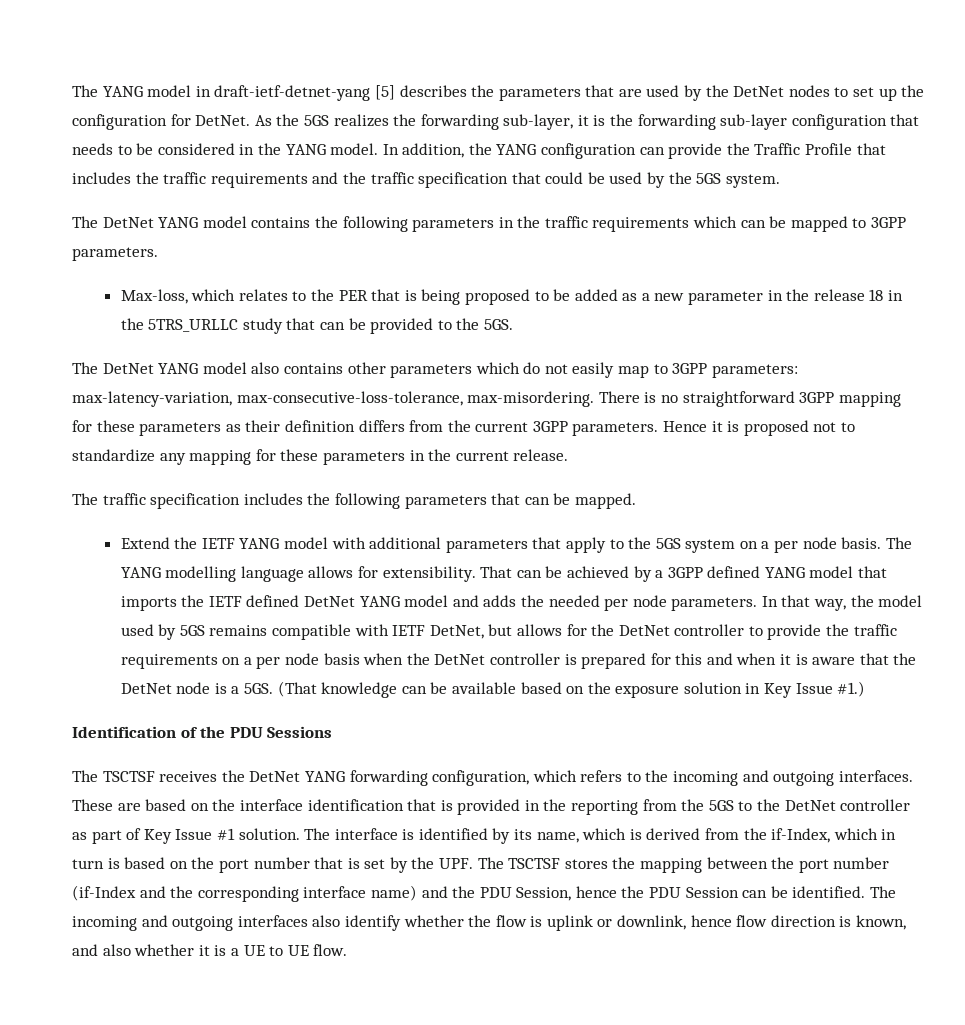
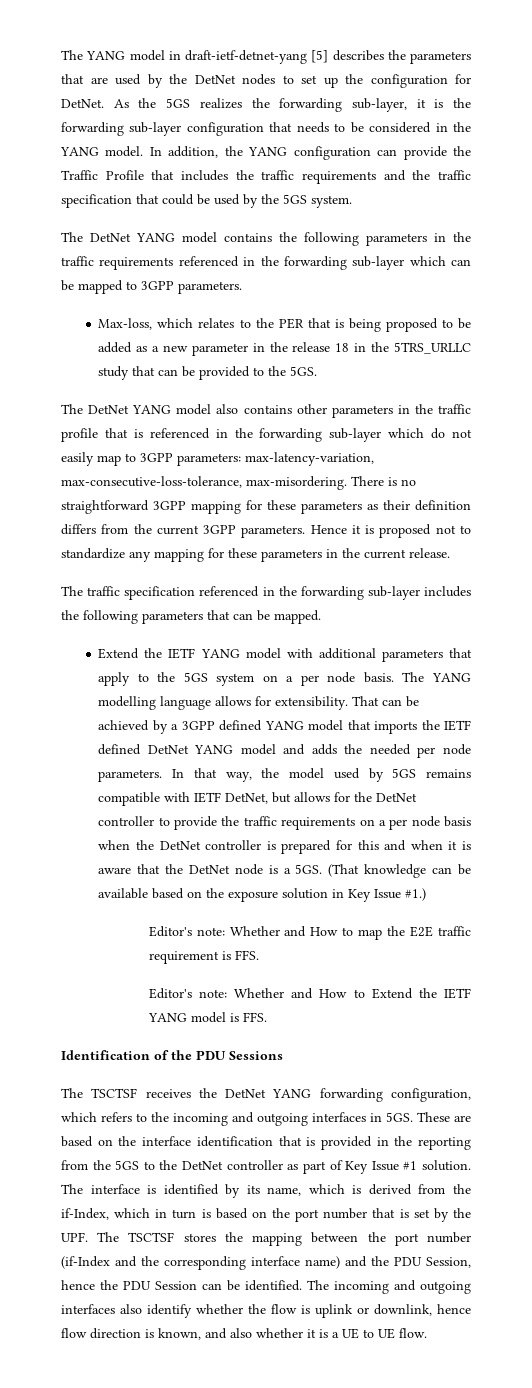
- The DetNet YANG model contains the following parameters in the traffic requirements which can be mapped to 3GPP parameters.
+ The DetNet YANG model contains the following parameters in the traffic requirements referenced in the forwarding sub-layer which can be mapped to 3GPP parameters.
- The DetNet YANG model also contains other parameters which do not easily map to 3GPP parameters: max-latency-variation, max-consecutive-loss-tolerance, max-misordering.
+ The DetNet YANG model also contains other parameters in the traffic profile that is referenced in the forwarding sub-layer which do not easily map to 3GPP parameters: max-latency-variation, max-consecutive-loss-tolerance, max-misordering.
- The traffic specification includes the following parameters that can be mapped.
+ The traffic specification referenced in the forwarding sub-layer includes the following parameters that can be mapped.
+ Editor's note: Whether and How to map the E2E traffic requirement is FFS.
+ Editor's note: Whether and How to Extend the IETF YANG model is FFS.
- The TSCTSF receives the DetNet YANG forwarding configuration, which refers to the incoming and outgoing interfaces.
+ The TSCTSF receives the DetNet YANG forwarding configuration, which refers to the incoming and outgoing interfaces in 5GS.

